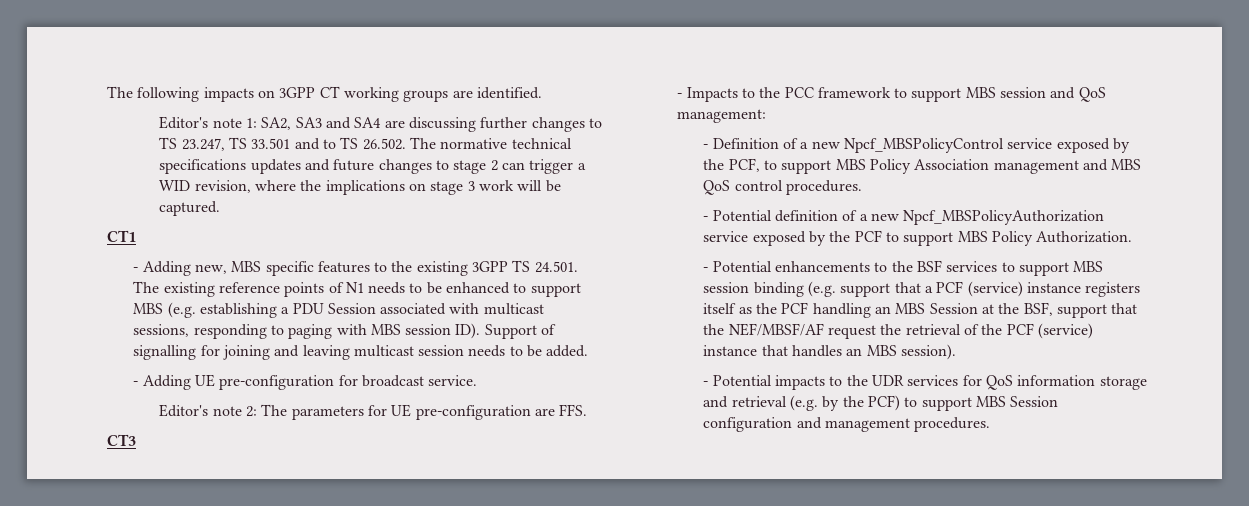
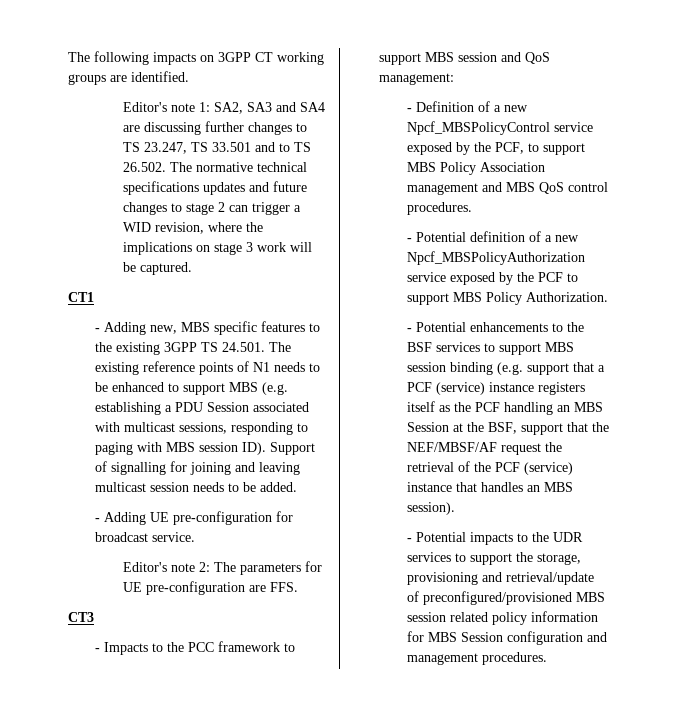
- - Potential impacts to the UDR services for QoS information storage and retrieval (e.g. by the PCF) to support MBS Session configuration and management procedures.
+ - Potential impacts to the UDR services to support the storage, provisioning and retrieval/update of preconfigured/provisioned MBS session related policy information for MBS Session configuration and management procedures.

